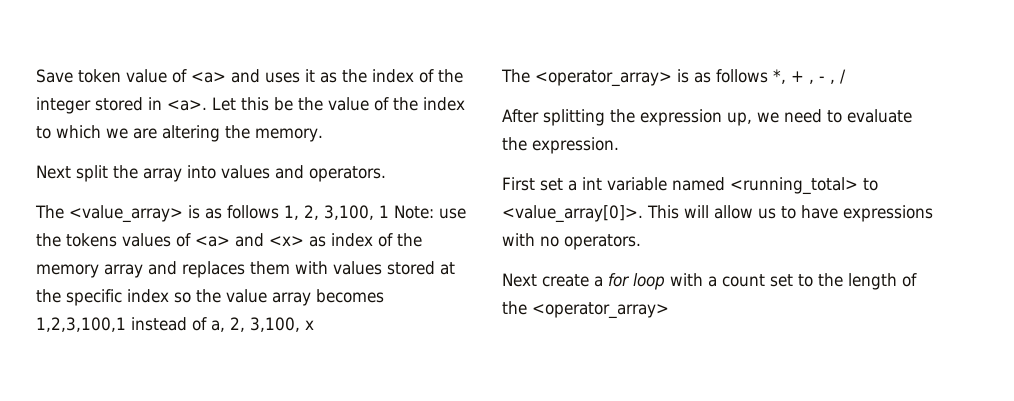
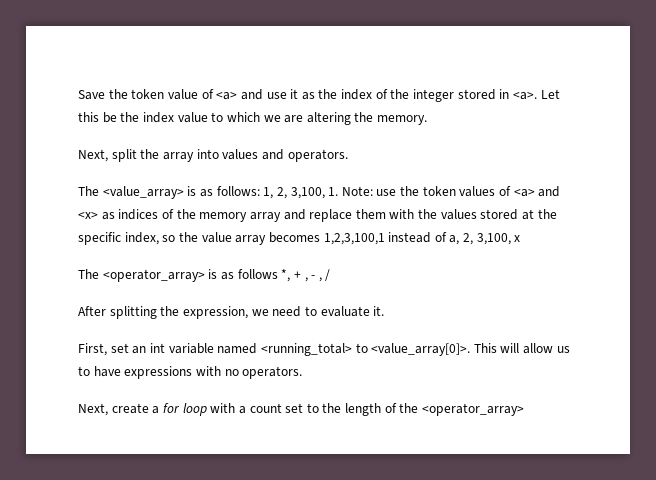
- Save token value of <a> and uses it as the index of the integer stored in <a>.
+ Save the token value of <a> and use it as the index of the integer stored in <a>.
- Let this be the value of the index to which we are altering the memory.
+ Let this be the index value to which we are altering the memory.
- Next split the array into values and operators.
+ Next, split the array into values and operators.
- The <value_array> is as follows 1, 2, 3,100, 1 Note: use the tokens values of <a> and <x> as index of the memory array and replaces them with values stored at the specific index so the value array becomes 1,2,3,100,1 instead of a, 2, 3,100, x
+ The <value_array> is as follows: 1, 2, 3,100, 1. Note: use the token values of <a> and <x> as indices of the memory array and replace them with the values stored at the specific index, so the value array becomes 1,2,3,100,1 instead of a, 2, 3,100, x
- After splitting the expression up, we need to evaluate the expression.
- First set a int variable named <running_total> to <value_array[0]>.
+ After splitting the expression, we need to evaluate it.
+ First, set an int variable named <running_total> to <value_array[0]>.
- Next create a for loop with a count set to the length of the <operator_array>
+ Next, create a for loop with a count set to the length of the <operator_array>

